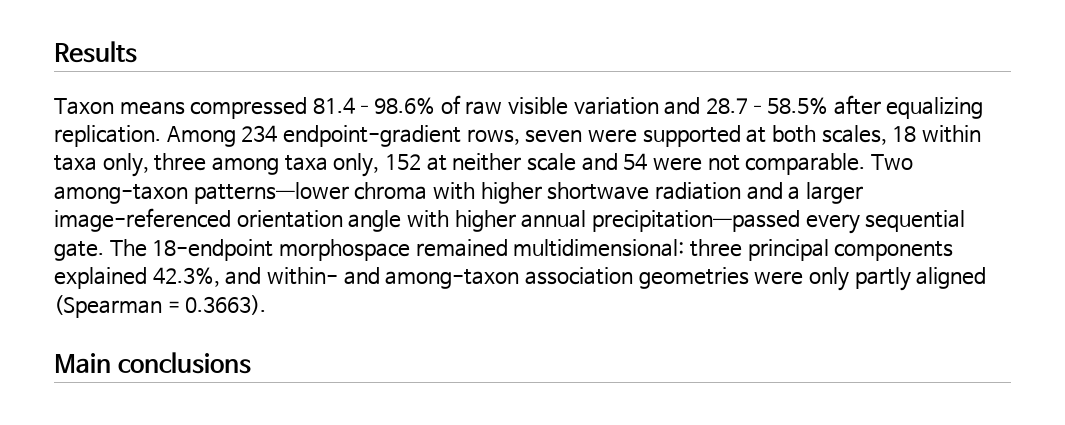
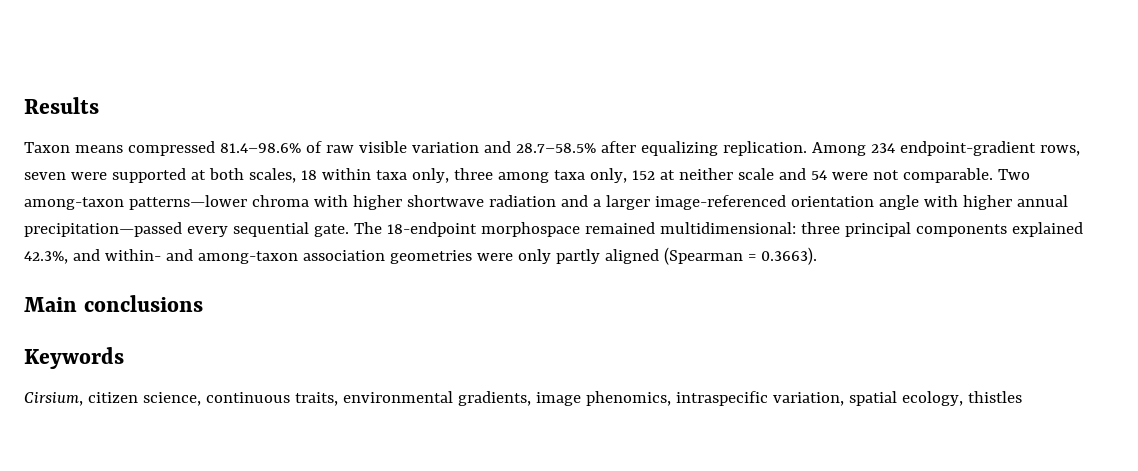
+ Keywords
+ Cirsium, citizen science, continuous traits, environmental gradients, image phenomics, intraspecific variation, spatial ecology, thistles

